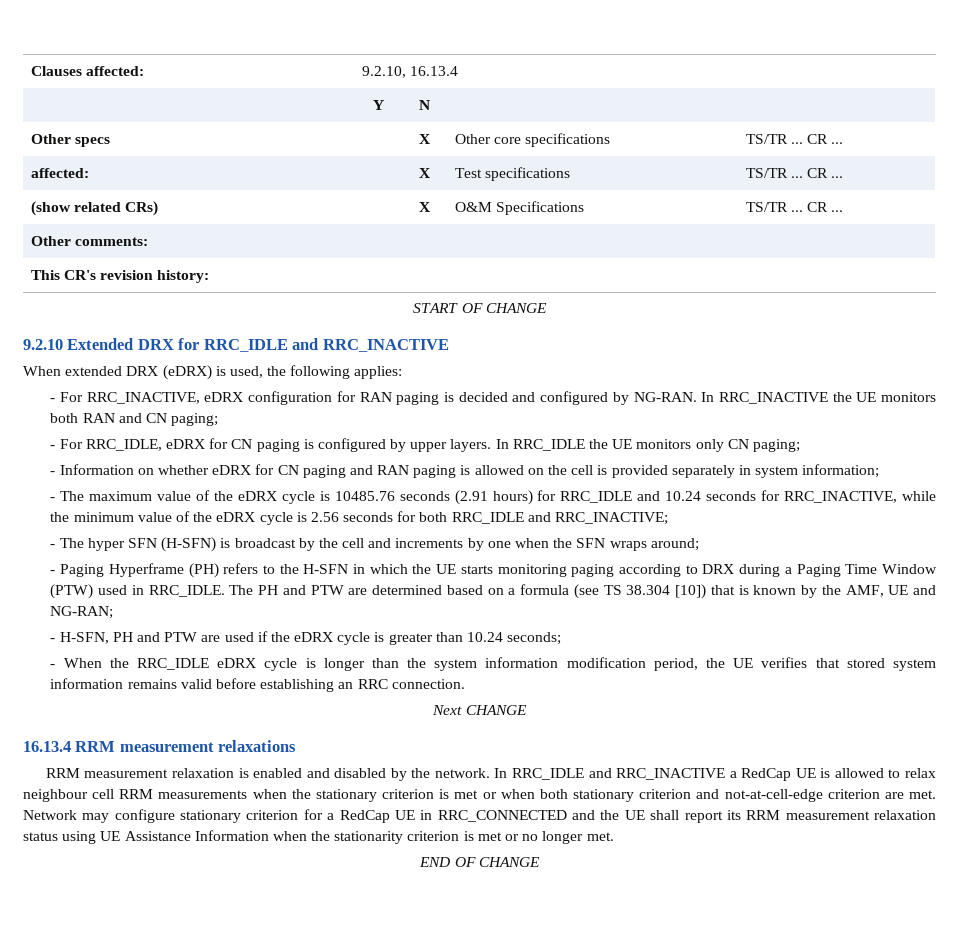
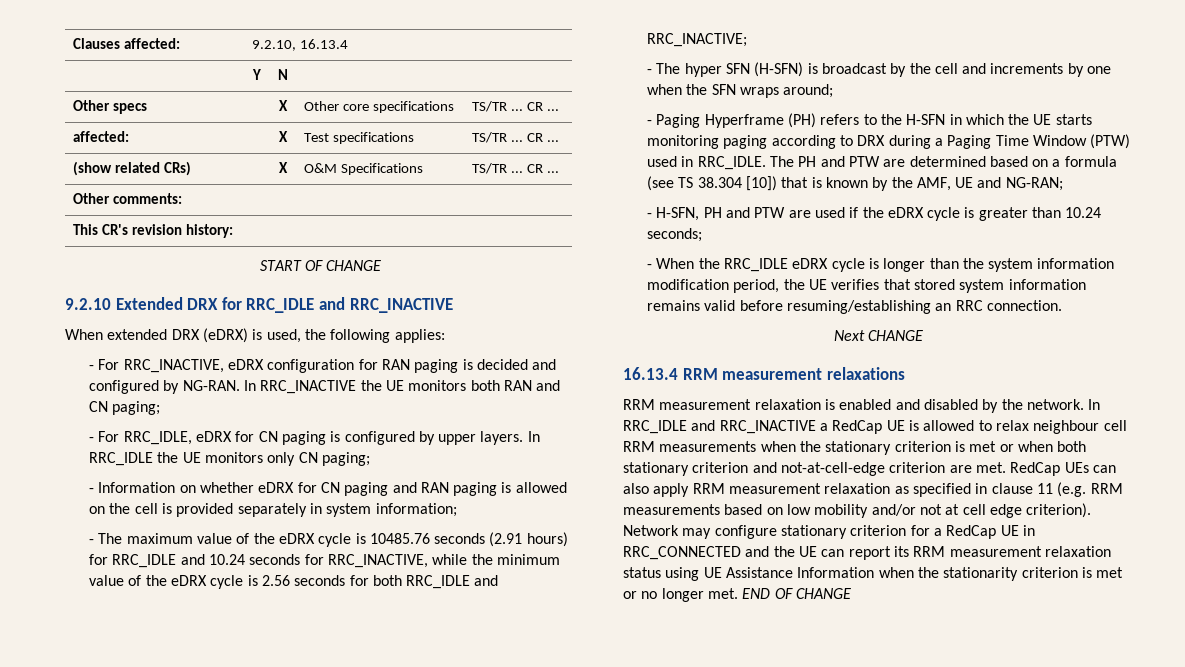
- - When the RRC_IDLE eDRX cycle is longer than the system information modification period, the UE verifies that stored system information remains valid before establishing an RRC connection.
+ - When the RRC_IDLE eDRX cycle is longer than the system information modification period, the UE verifies that stored system information remains valid before resuming/establishing an RRC connection.
+ RedCap UEs can also apply RRM measurement relaxation as specified in clause 11 (e.g. RRM measurements based on low mobility and/or not at cell edge criterion).
- Network may configure stationary criterion for a RedCap UE in RRC_CONNECTED and the UE shall report its RRM measurement relaxation status using UE Assistance Information when the stationarity criterion is met or no longer met.
- END OF CHANGE
+ Network may configure stationary criterion for a RedCap UE in RRC_CONNECTED and the UE can report its RRM measurement relaxation status using UE Assistance Information when the stationarity criterion is met or no longer met. END OF CHANGE

